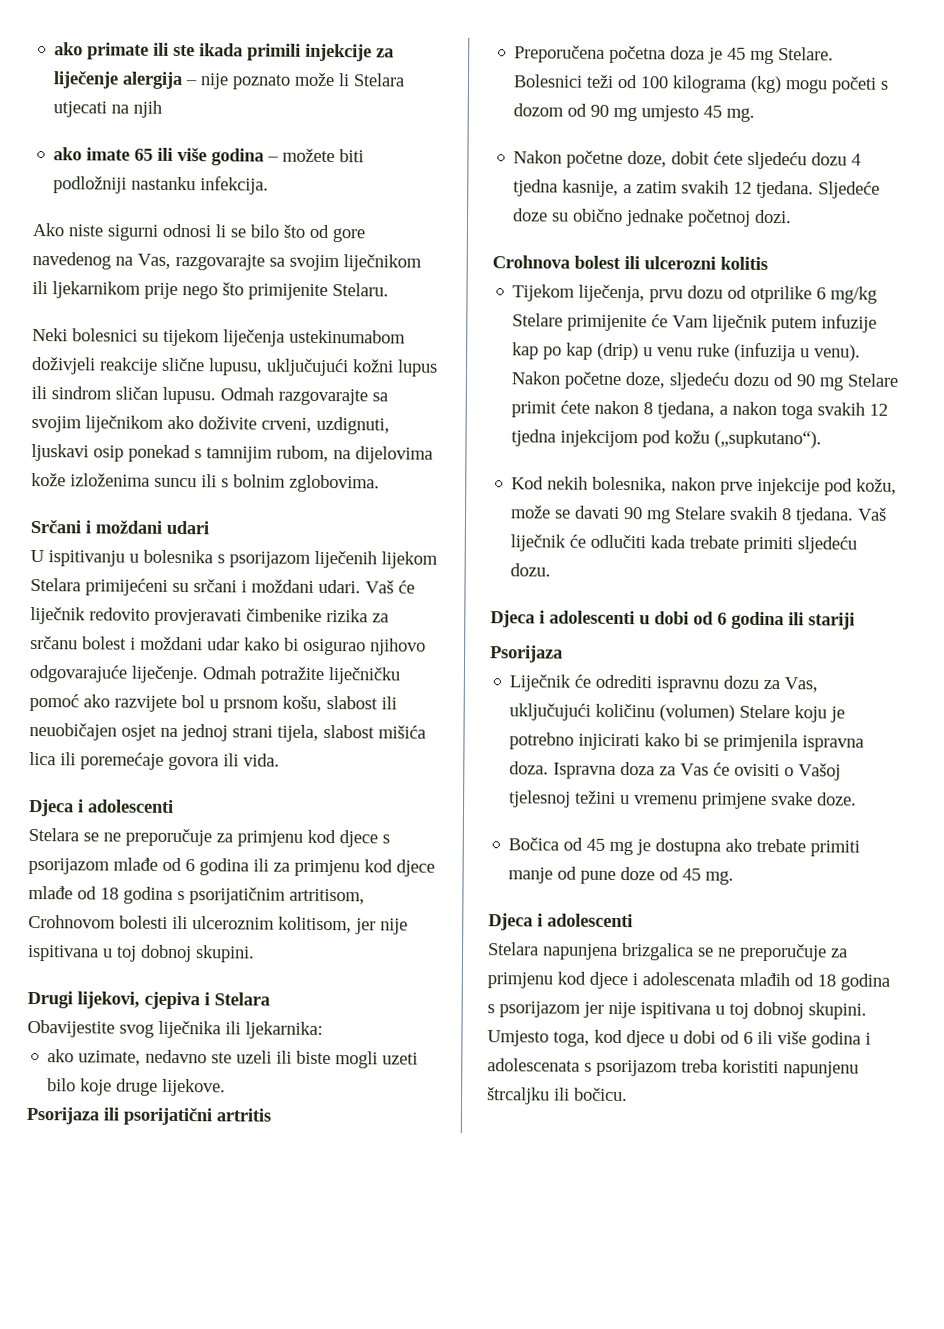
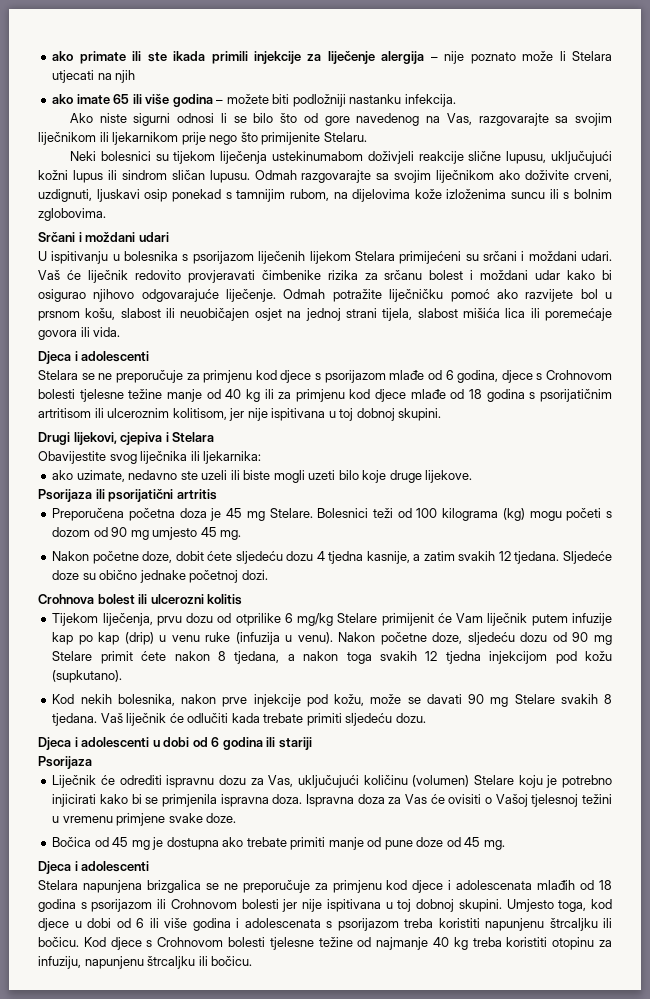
- Stelara se ne preporučuje za primjenu kod djece s psorijazom mlađe od 6 godina ili za primjenu kod djece mlađe od 18 godina s psorijatičnim artritisom, Crohnovom bolesti ili ulceroznim kolitisom, jer nije ispitivana u toj dobnoj skupini.
+ Stelara se ne preporučuje za primjenu kod djece s psorijazom mlađe od 6 godina, djece s Crohnovom bolesti tjelesne težine manje od 40 kg ili za primjenu kod djece mlađe od 18 godina s psorijatičnim artritisom ili ulceroznim kolitisom, jer nije ispitivana u toj dobnoj skupini.
- Tijekom liječenja, prvu dozu od otprilike 6 mg/kg Stelare primijenite će Vam liječnik putem infuzije kap po kap (drip) u venu ruke (infuzija u venu).
+ Tijekom liječenja, prvu dozu od otprilike 6 mg/kg Stelare primijenit će Vam liječnik putem infuzije kap po kap (drip) u venu ruke (infuzija u venu).
- Nakon početne doze, sljedeću dozu od 90 mg Stelare primit ćete nakon 8 tjedana, a nakon toga svakih 12 tjedna injekcijom pod kožu („supkutano“).
+ Nakon početne doze, sljedeću dozu od 90 mg Stelare primit ćete nakon 8 tjedana, a nakon toga svakih 12 tjedna injekcijom pod kožu (supkutano).
- Stelara napunjena brizgalica se ne preporučuje za primjenu kod djece i adolescenata mlađih od 18 godina s psorijazom jer nije ispitivana u toj dobnoj skupini.
+ Stelara napunjena brizgalica se ne preporučuje za primjenu kod djece i adolescenata mlađih od 18 godina s psorijazom ili Crohnovom bolesti jer nije ispitivana u toj dobnoj skupini.
+ Kod djece s Crohnovom bolesti tjelesne težine od najmanje 40 kg treba koristiti otopinu za infuziju, napunjenu štrcaljku ili bočicu.

